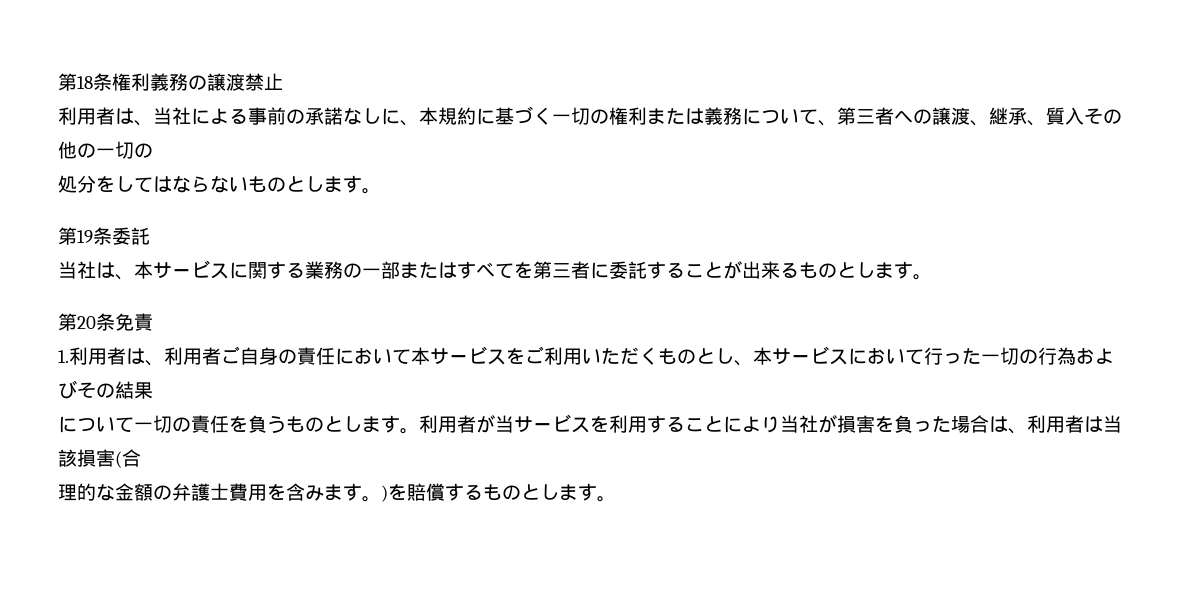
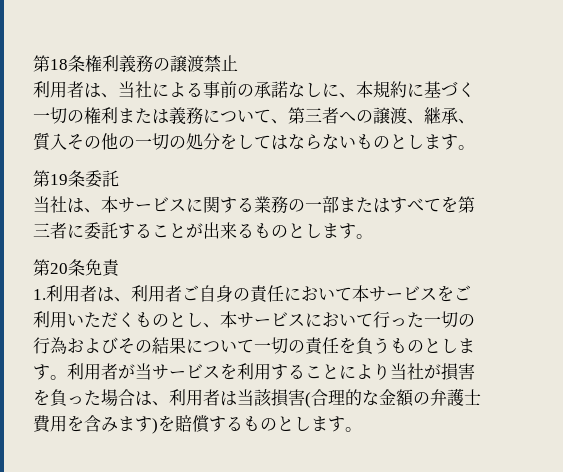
- 利用者は、当社による事前の承諾なしに、本規約に基づく一切の権利または義務について、第三者への譲渡、継承、質入その他の一切の
- 処分をしてはならないものとします。
+ 利用者は、当社による事前の承諾なしに、本規約に基づく一切の権利または義務について、第三者への譲渡、継承、質入その他の一切の処分をしてはならないものとします。
- 1.利用者は、利用者ご自身の責任において本サービスをご利用いただくものとし、本サービスにおいて行った一切の行為およびその結果
- について一切の責任を負うものとします。
+ 1.利用者は、利用者ご自身の責任において本サービスをご利用いただくものとし、本サービスにおいて行った一切の行為およびその結果について一切の責任を負うものとします。
- 利用者が当サービスを利用することにより当社が損害を負った場合は、利用者は当該損害(合
- 理的な金額の弁護士費用を含みます。)を賠償するものとします。
+ 利用者が当サービスを利用することにより当社が損害を負った場合は、利用者は当該損害(合理的な金額の弁護士費用を含みます)を賠償するものとします。

